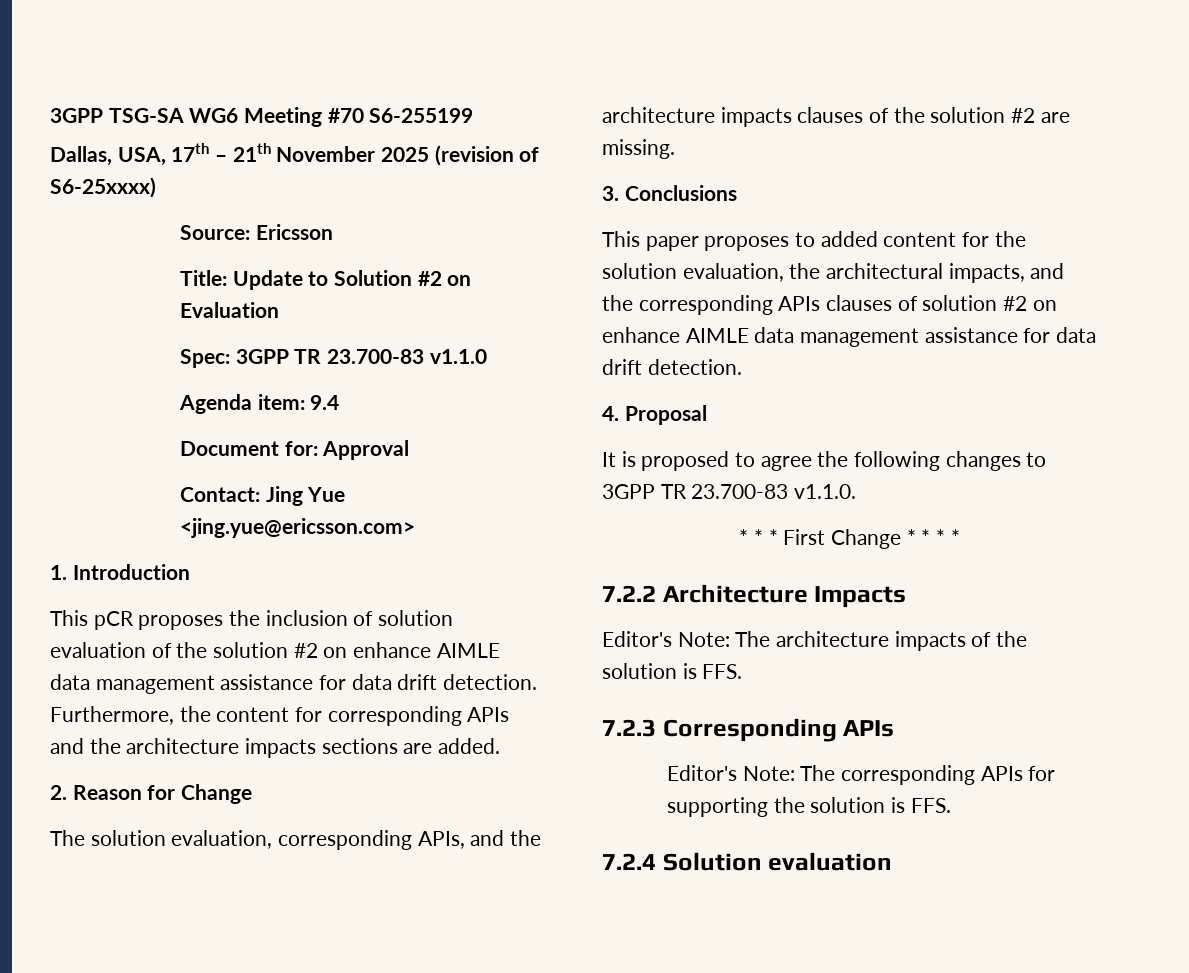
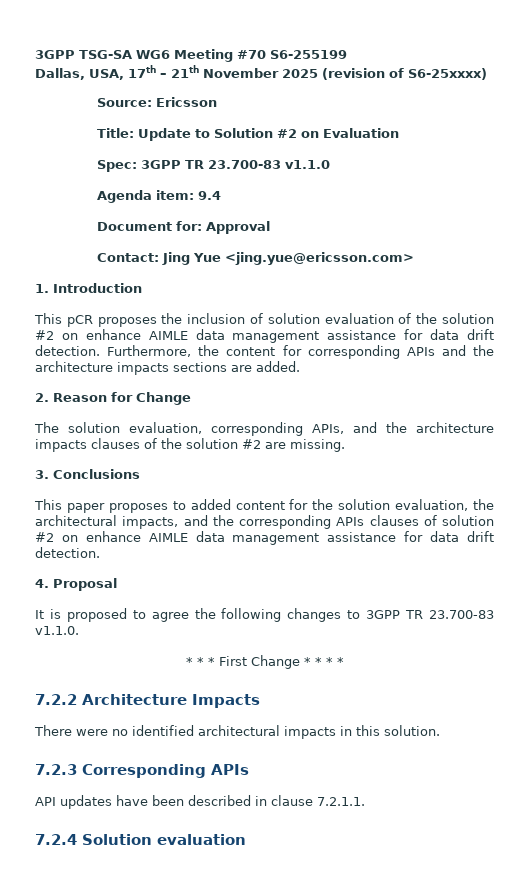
- Editor's Note: The architecture impacts of the solution is FFS.
+ There were no identified architectural impacts in this solution.
  7.2.3 Corresponding APIs
- Editor's Note: The corresponding APIs for supporting the solution is FFS.
+ API updates have been described in clause 7.2.1.1.

